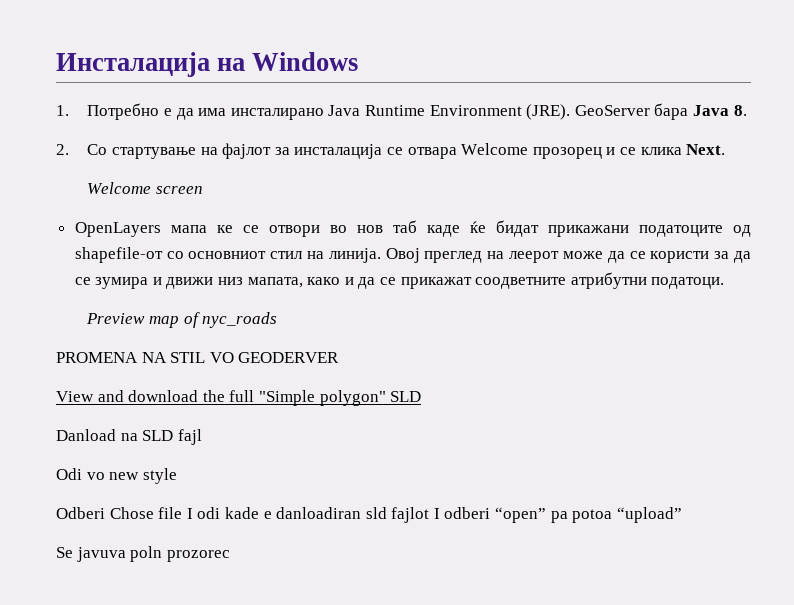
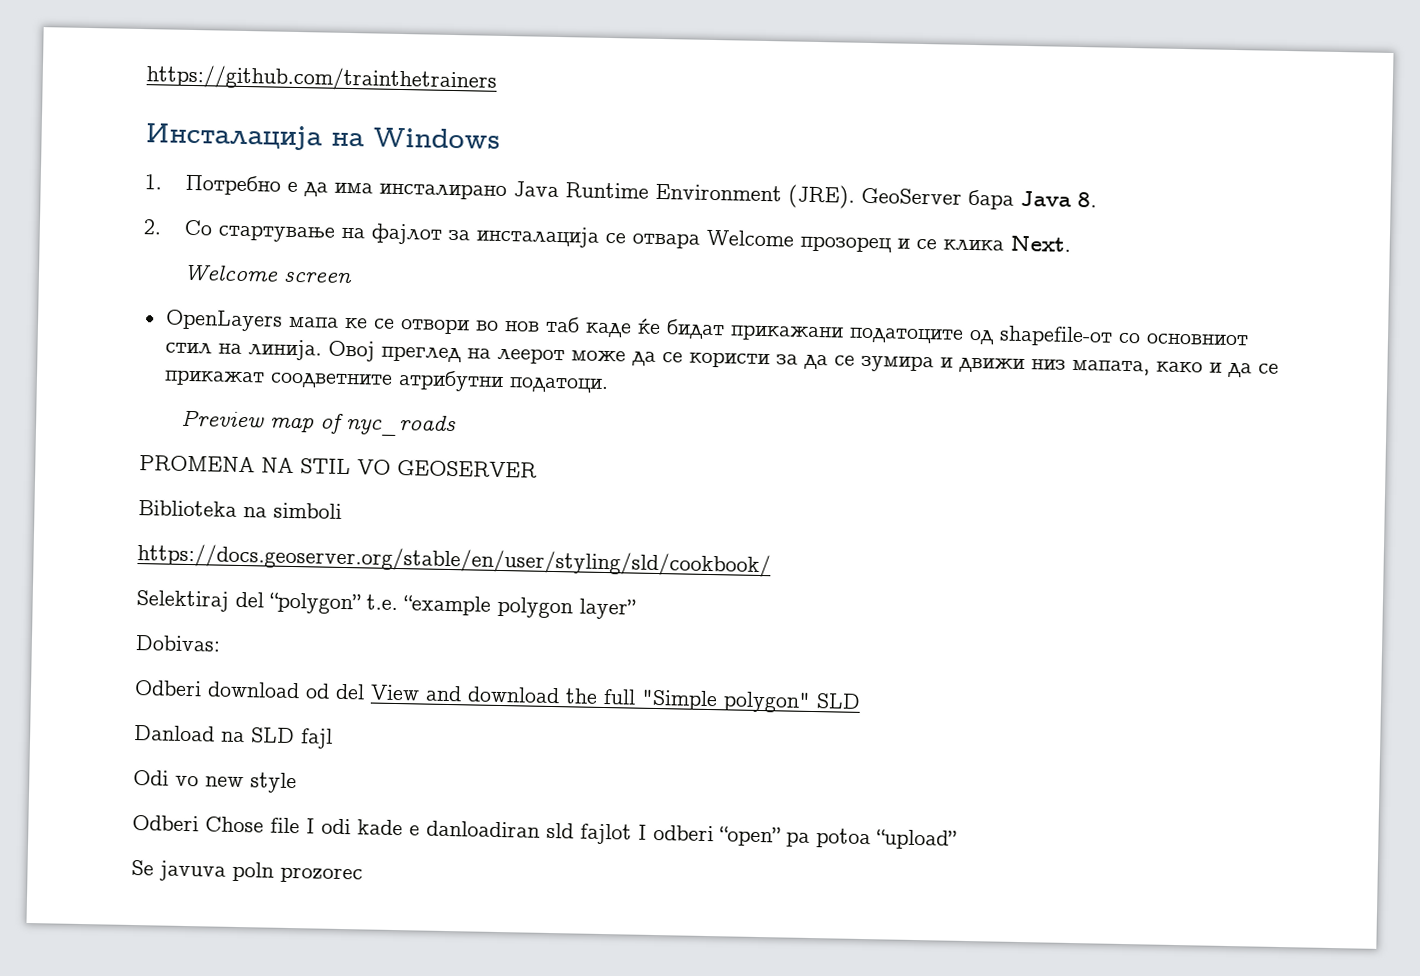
+ https://github.com/trainthetrainers
- PROMENA NA STIL VO GEODERVER
- View and download the full "Simple polygon" SLD
+ PROMENA NA STIL VO GEOSERVER
+ Biblioteka na simboli
+ https://docs.geoserver.org/stable/en/user/styling/sld/cookbook/
+ Selektiraj del “polygon” t.e. “example polygon layer”
+ Dobivas:
+ Odberi download od del View and download the full "Simple polygon" SLD

